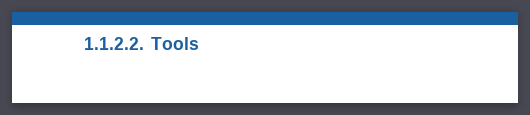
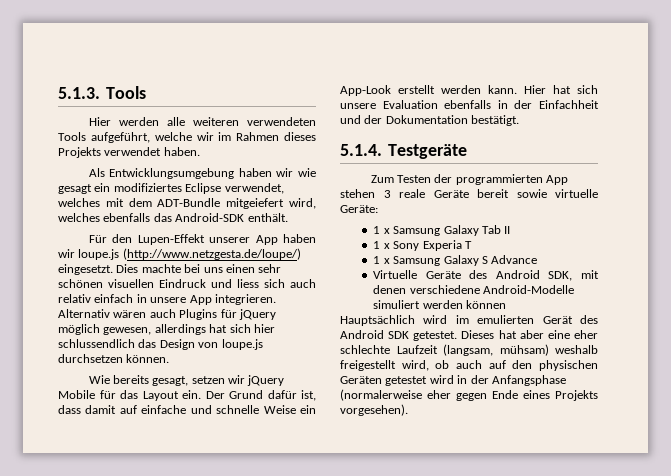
- 1.1.2.2. Tools
+ 5.1.3. Tools
+ Hier werden alle weiteren verwendeten Tools aufgeführt, welche wir im Rahmen dieses Projekts verwendet haben.
+ Als Entwicklungsumgebung haben wir wie gesagt ein modifiziertes Eclipse verwendet, welches mit dem ADT-Bundle mitgeiefert wird, welches ebenfalls das Android-SDK enthält.
+ Für den Lupen-Effekt unserer App haben wir loupe.js (http://www.netzgesta.de/loupe/) eingesetzt. Dies machte bei uns einen sehr schönen visuellen Eindruck und liess sich auch relativ einfach in unsere App integrieren. Alternativ wären auch Plugins für jQuery möglich gewesen, allerdings hat sich hier schlussendlich das Design von loupe.js durchsetzen können.
+ Wie bereits gesagt, setzen wir jQuery Mobile für das Layout ein. Der Grund dafür ist, dass damit auf einfache und schnelle Weise ein App-Look erstellt werden kann. Hier hat sich unsere Evaluation ebenfalls in der Einfachheit und der Dokumentation bestätigt.
+ 5.1.4. Testgeräte
+ Zum Testen der programmierten App stehen 3 reale Geräte bereit sowie virtuelle Geräte:
+ 1 x Samsung Galaxy Tab II
+ 1 x Sony Experia T
+ 1 x Samsung Galaxy S Advance
+ Virtuelle Geräte des Android SDK, mit denen verschiedene Android-Modelle simuliert werden können
+ Hauptsächlich wird im emulierten Gerät des Android SDK getestet. Dieses hat aber eine eher schlechte Laufzeit (langsam, mühsam) weshalb freigestellt wird, ob auch auf den physischen Geräten getestet wird in der Anfangsphase (normalerweise eher gegen Ende eines Projekts vorgesehen).

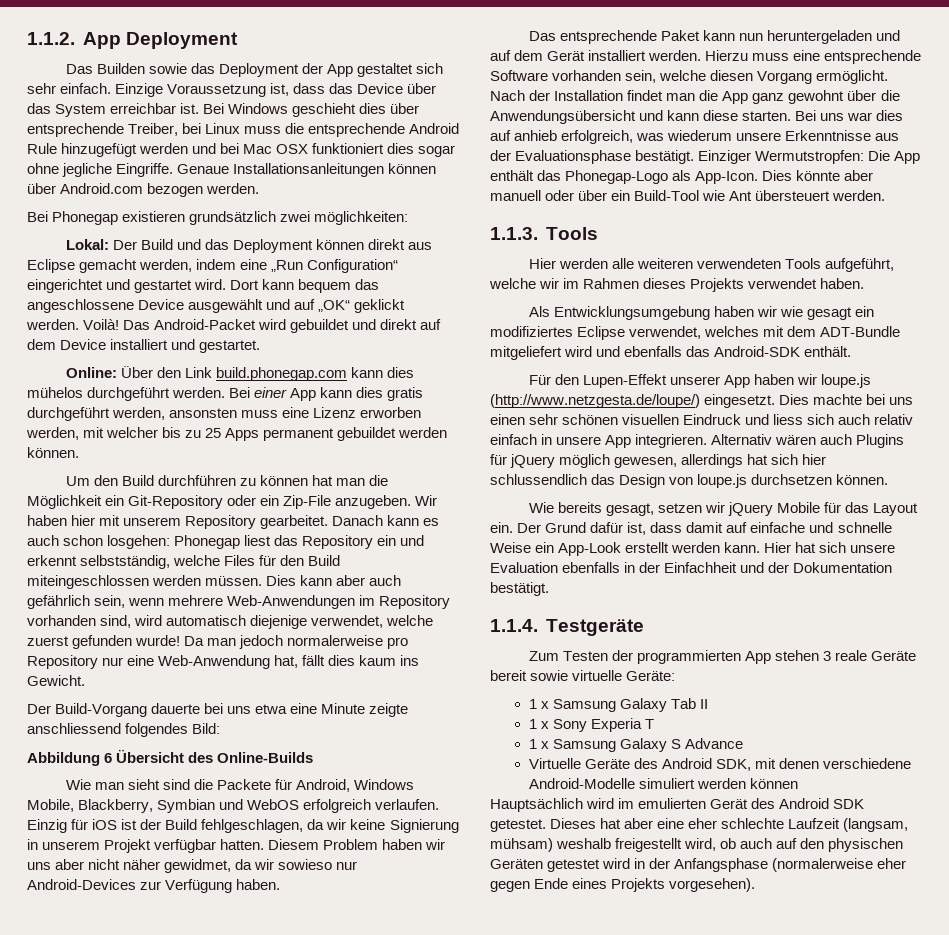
- 5.1.3. Tools
+ 1.1.2. App Deployment
+ Das Builden sowie das Deployment der App gestaltet sich sehr einfach. Einzige Voraussetzung ist, dass das Device über das System erreichbar ist. Bei Windows geschieht dies über entsprechende Treiber, bei Linux muss die entsprechende Android Rule hinzugefügt werden und bei Mac OSX funktioniert dies sogar ohne jegliche Eingriffe. Genaue Installationsanleitungen können über Android.com bezogen werden.
+ Bei Phonegap existieren grundsätzlich zwei möglichkeiten:
+ Lokal: Der Build und das Deployment können direkt aus Eclipse gemacht werden, indem eine „Run Configuration“ eingerichtet und gestartet wird. Dort kann bequem das angeschlossene Device ausgewählt und auf „OK“ geklickt werden. Voilà! Das Android-Packet wird gebuildet und direkt auf dem Device installiert und gestartet.
+ Online: Über den Link build.phonegap.com kann dies mühelos durchgeführt werden. Bei einer App kann dies gratis durchgeführt werden, ansonsten muss eine Lizenz erworben werden, mit welcher bis zu 25 Apps permanent gebuildet werden können.
+ Um den Build durchführen zu können hat man die Möglichkeit ein Git-Repository oder ein Zip-File anzugeben. Wir haben hier mit unserem Repository gearbeitet. Danach kann es auch schon losgehen: Phonegap liest das Repository ein und erkennt selbstständig, welche Files für den Build miteingeschlossen werden müssen. Dies kann aber auch gefährlich sein, wenn mehrere Web-Anwendungen im Repository vorhanden sind, wird automatisch diejenige verwendet, welche zuerst gefunden wurde! Da man jedoch normalerweise pro Repository nur eine Web-Anwendung hat, fällt dies kaum ins Gewicht.
+ Der Build-Vorgang dauerte bei uns etwa eine Minute zeigte anschliessend folgendes Bild:
+ Abbildung 6 Übersicht des Online-Builds
+ Wie man sieht sind die Packete für Android, Windows Mobile, Blackberry, Symbian und WebOS erfolgreich verlaufen. Einzig für iOS ist der Build fehlgeschlagen, da wir keine Signierung in unserem Projekt verfügbar hatten. Diesem Problem haben wir uns aber nicht näher gewidmet, da wir sowieso nur Android-Devices zur Verfügung haben.
+ Das entsprechende Paket kann nun heruntergeladen und auf dem Gerät installiert werden. Hierzu muss eine entsprechende Software vorhanden sein, welche diesen Vorgang ermöglicht. Nach der Installation findet man die App ganz gewohnt über die Anwendungsübersicht und kann diese starten. Bei uns war dies auf anhieb erfolgreich, was wiederum unsere Erkenntnisse aus der Evaluationsphase bestätigt. Einziger Wermutstropfen: Die App enthält das Phonegap-Logo als App-Icon. Dies könnte aber manuell oder über ein Build-Tool wie Ant übersteuert werden.
+ 1.1.3. Tools
- Als Entwicklungsumgebung haben wir wie gesagt ein modifiziertes Eclipse verwendet, welches mit dem ADT-Bundle mitgeiefert wird, welches ebenfalls das Android-SDK enthält.
+ Als Entwicklungsumgebung haben wir wie gesagt ein modifiziertes Eclipse verwendet, welches mit dem ADT-Bundle mitgeliefert wird und ebenfalls das Android-SDK enthält.
- 5.1.4. Testgeräte
+ 1.1.4. Testgeräte

